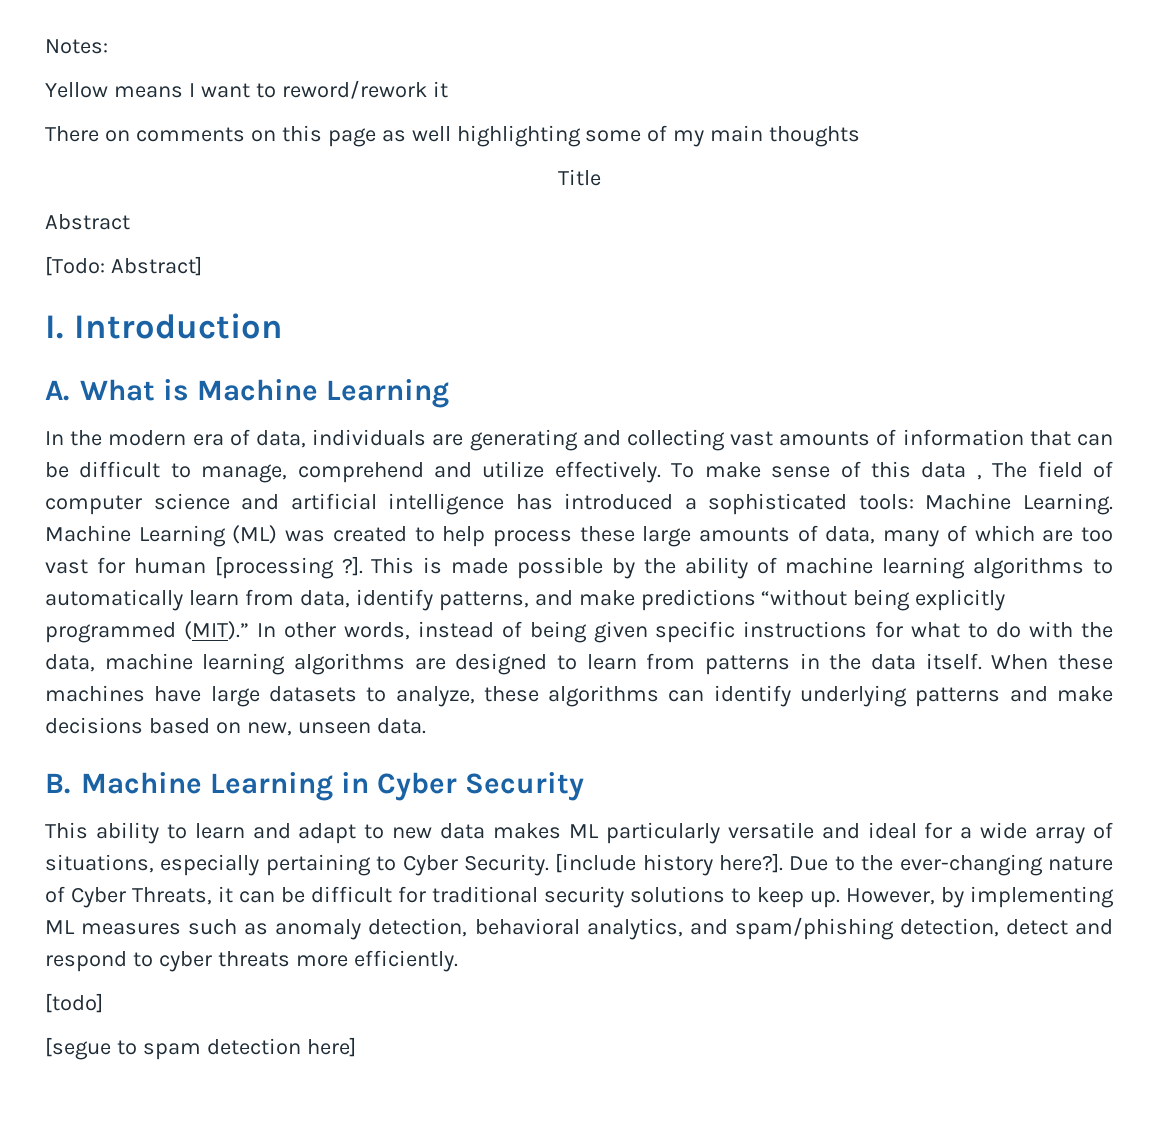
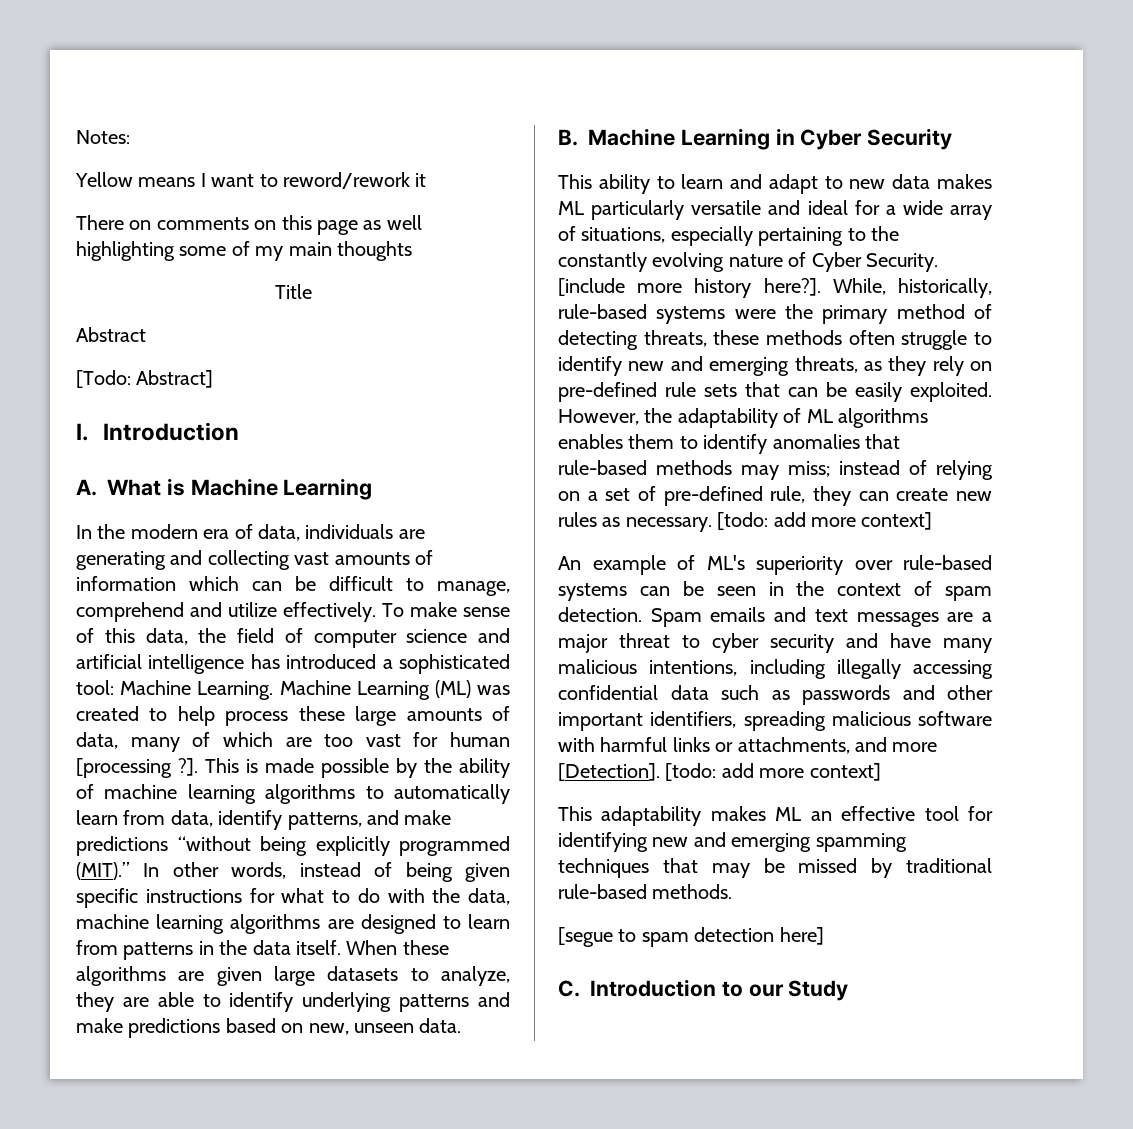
- In the modern era of data, individuals are generating and collecting vast amounts of information that can be difficult to manage, comprehend and utilize effectively.
+ In the modern era of data, individuals are generating and collecting vast amounts of information which can be difficult to manage, comprehend and utilize effectively.
- To make sense of this data , The field of computer science and artificial intelligence has introduced a sophisticated tools: Machine Learning.
+ To make sense of this data, the field of computer science and artificial intelligence has introduced a sophisticated tool: Machine Learning.
- When these machines have large datasets to analyze, these algorithms can identify underlying patterns and make decisions based on new, unseen data.
+ When these algorithms are given large datasets to analyze, they are able to identify underlying patterns and make predictions based on new, unseen data.
- This ability to learn and adapt to new data makes ML particularly versatile and ideal for a wide array of situations, especially pertaining to Cyber Security.
+ This ability to learn and adapt to new data makes ML particularly versatile and ideal for a wide array of situations, especially pertaining to the constantly evolving nature of Cyber Security.
- [include history here?].
+ [include more history here?].
- Due to the ever-changing nature of Cyber Threats, it can be difficult for traditional security solutions to keep up. However, by implementing ML measures such as anomaly detection, behavioral analytics, and spam/phishing detection, detect and respond to cyber threats more efficiently.
- [todo]
+ While, historically, rule-based systems were the primary method of detecting threats, these methods often struggle to identify new and emerging threats, as they rely on pre-defined rule sets that can be easily exploited. However, the adaptability of ML algorithms enables them to identify anomalies that rule-based methods may miss; instead of relying on a set of pre-defined rule, they can create new rules as necessary. [todo: add more context]
+ An example of ML's superiority over rule-based systems can be seen in the context of spam detection. Spam emails and text messages are a major threat to cyber security and have many malicious intentions, including illegally accessing confidential data such as passwords and other important identifiers, spreading malicious software with harmful links or attachments, and more [Detection]. [todo: add more context]
+ This adaptability makes ML an effective tool for identifying new and emerging spamming techniques that may be missed by traditional rule-based methods.
+ C. Introduction to our Study

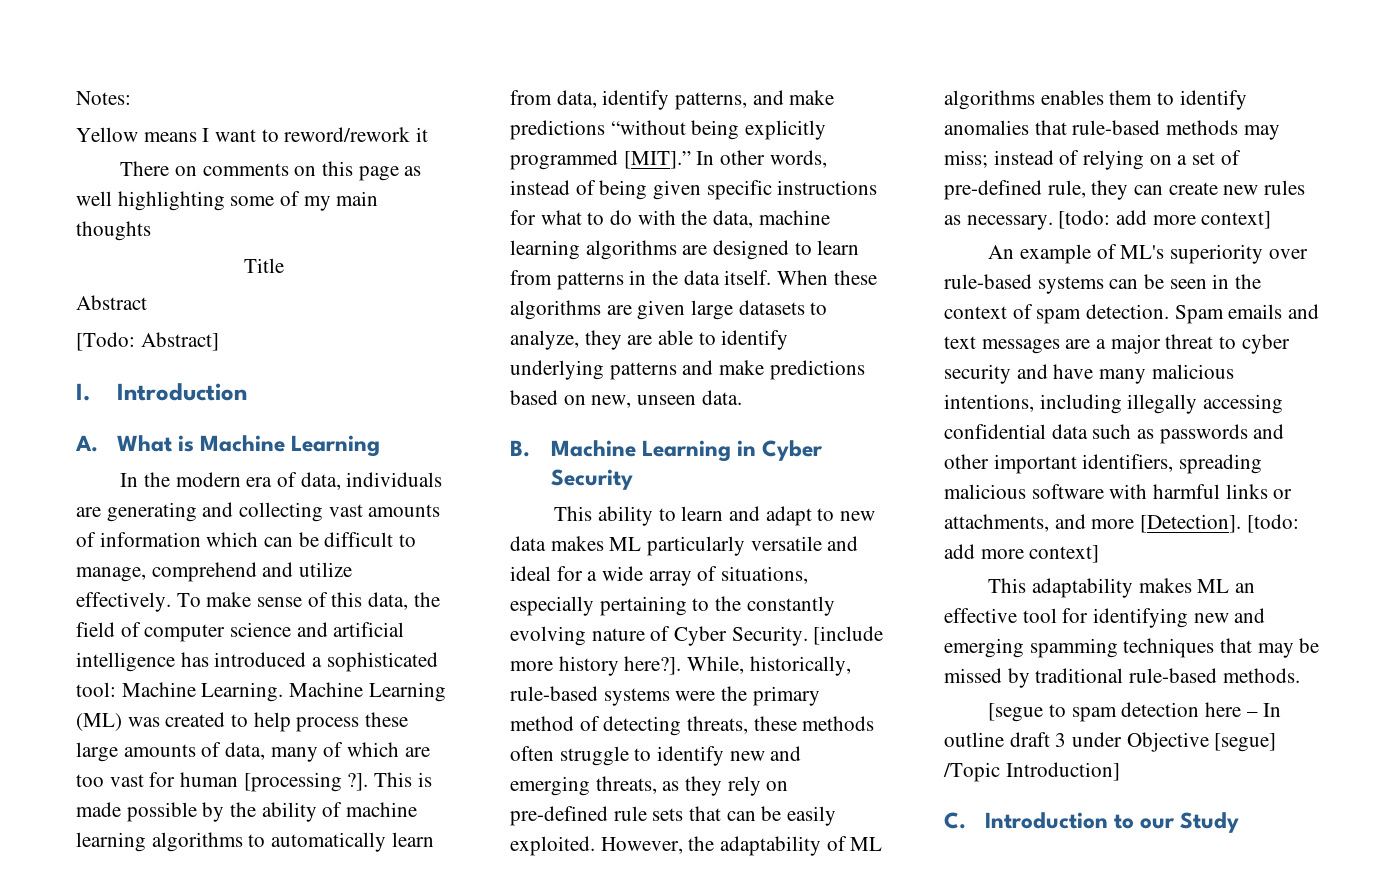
- This is made possible by the ability of machine learning algorithms to automatically learn from data, identify patterns, and make predictions “without being explicitly programmed (MIT).”
+ This is made possible by the ability of machine learning algorithms to automatically learn from data, identify patterns, and make predictions “without being explicitly programmed [MIT].”
- [segue to spam detection here]
+ [segue to spam detection here – In outline draft 3 under Objective [segue] /Topic Introduction]

